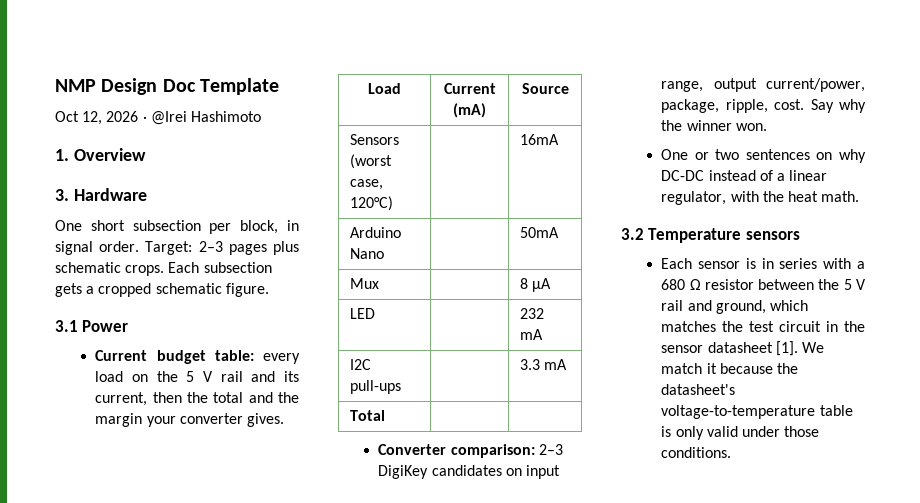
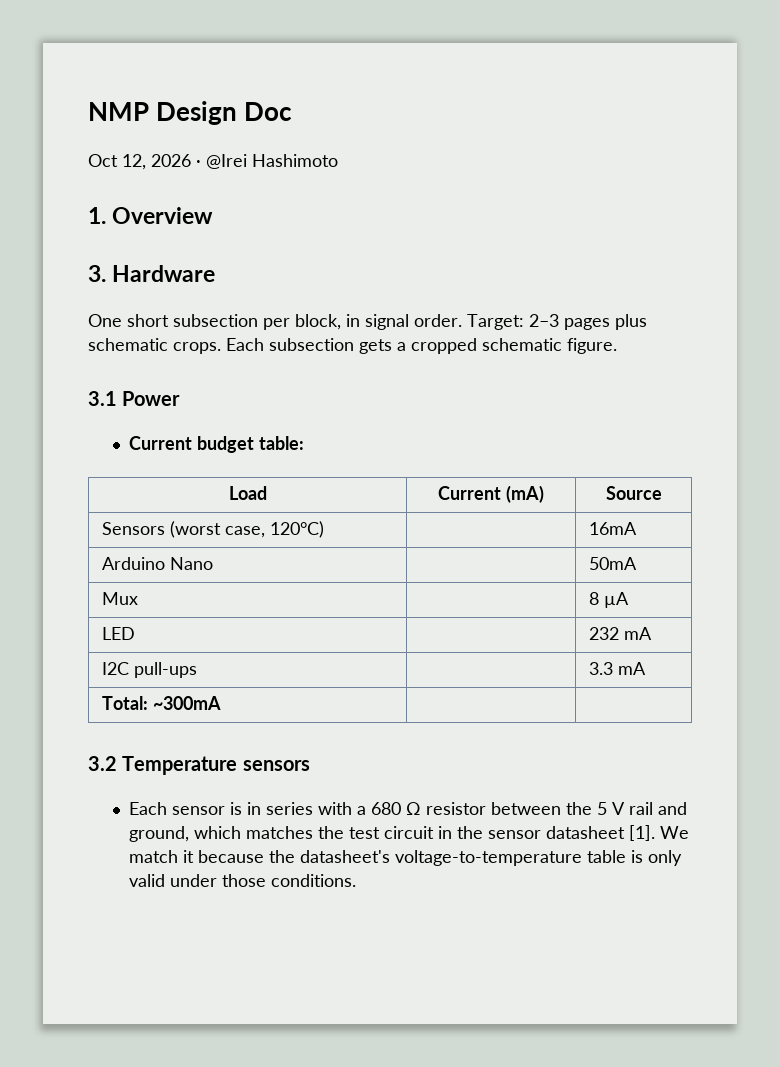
- NMP Design Doc Template
+ NMP Design Doc
- Current budget table: every load on the 5 V rail and its current, then the total and the margin your converter gives.
+ Current budget table:
- Total | |
- Converter comparison: 2–3 DigiKey candidates on input range, output current/power, package, ripple, cost. Say why the winner won.
- One or two sentences on why DC-DC instead of a linear regulator, with the heat math.
+ Total: ~300mA | |

